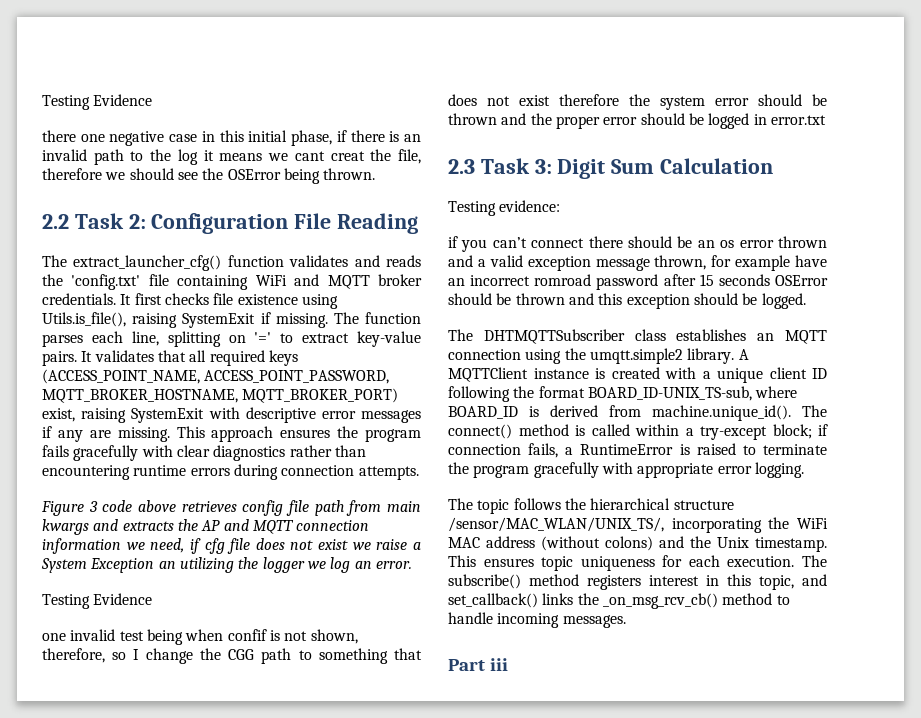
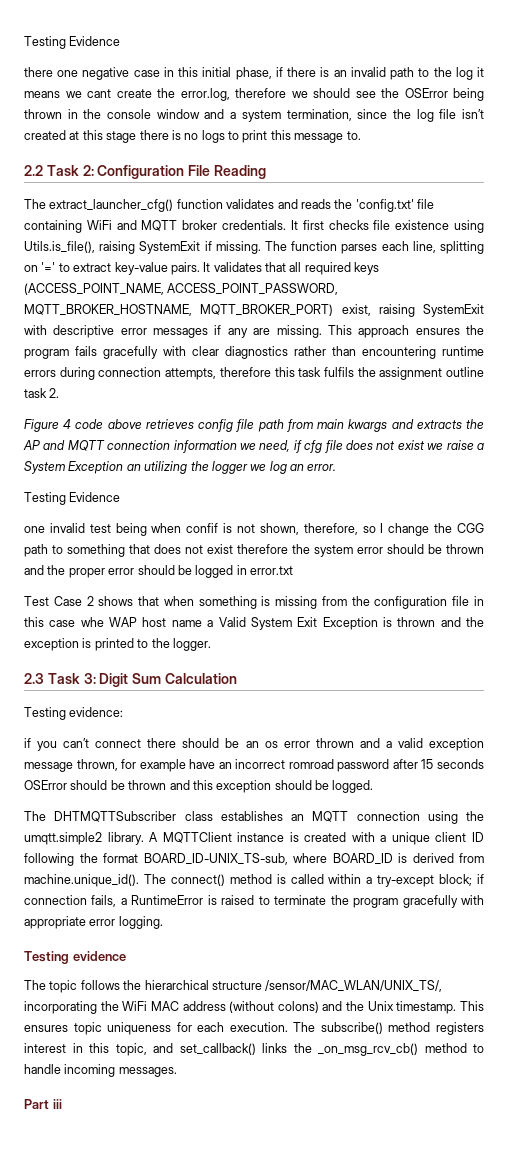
- there one negative case in this initial phase, if there is an invalid path to the log it means we cant creat the file, therefore we should see the OSError being thrown.
+ there one negative case in this initial phase, if there is an invalid path to the log it means we cant create the error.log, therefore we should see the OSError being thrown in the console window and a system termination, since the log file isn’t created at this stage there is no logs to print this message to.
- This approach ensures the program fails gracefully with clear diagnostics rather than encountering runtime errors during connection attempts.
+ This approach ensures the program fails gracefully with clear diagnostics rather than encountering runtime errors during connection attempts, therefore this task fulfils the assignment outline task 2.
- Figure 3 code above retrieves config file path from main kwargs and extracts the AP and MQTT connection information we need, if cfg file does not exist we raise a System Exception an utilizing the logger we log an error.
+ Figure 4 code above retrieves config file path from main kwargs and extracts the AP and MQTT connection information we need, if cfg file does not exist we raise a System Exception an utilizing the logger we log an error.
+ Test Case 2 shows that when something is missing from the configuration file in this case whe WAP host name a Valid System Exit Exception is thrown and the exception is printed to the logger.
+ Testing evidence

